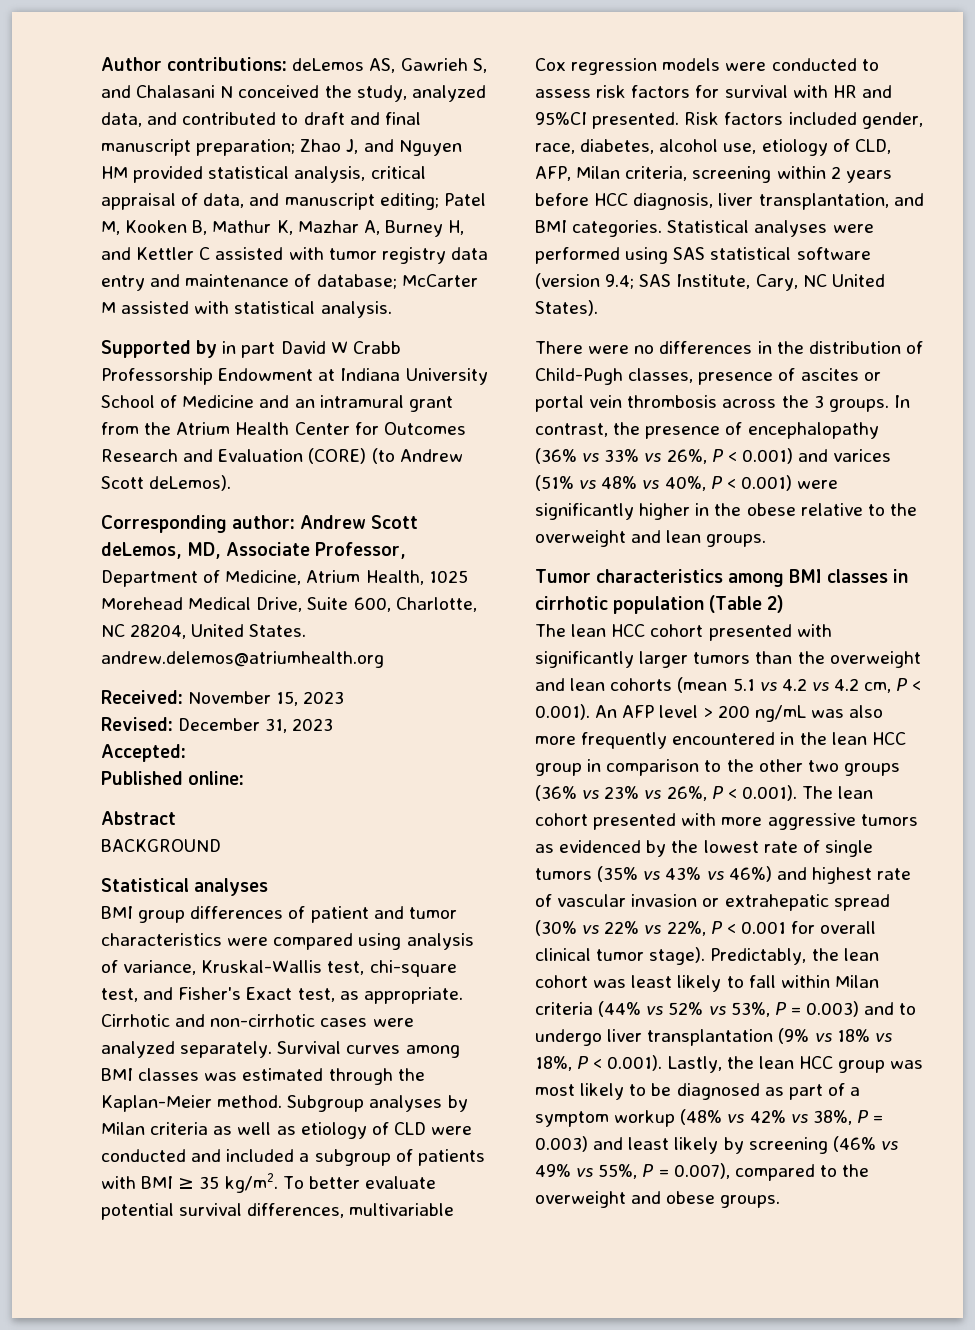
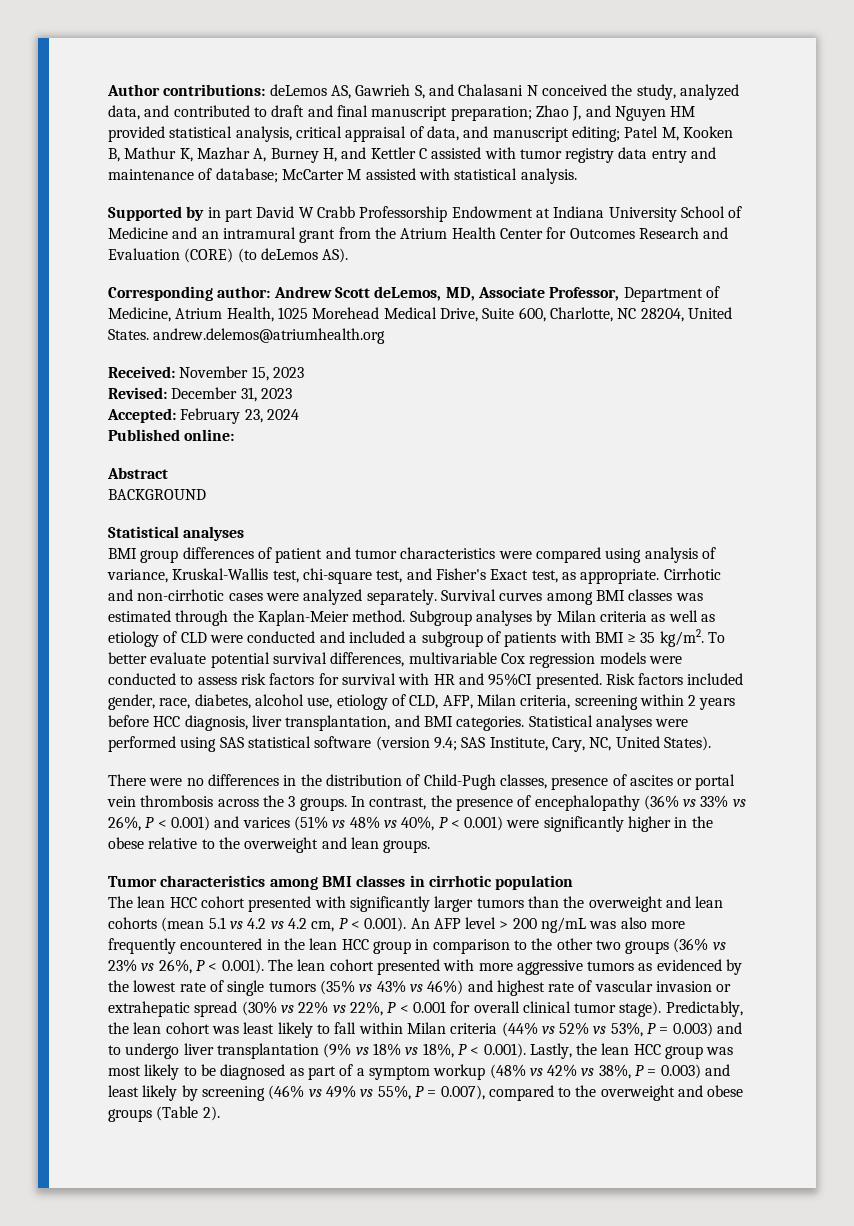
- Supported by in part David W Crabb Professorship Endowment at Indiana University School of Medicine and an intramural grant from the Atrium Health Center for Outcomes Research and Evaluation (CORE) (to Andrew Scott deLemos).
+ Supported by in part David W Crabb Professorship Endowment at Indiana University School of Medicine and an intramural grant from the Atrium Health Center for Outcomes Research and Evaluation (CORE) (to deLemos AS).
- Accepted:
+ Accepted: February 23, 2024
- Statistical analyses were performed using SAS statistical software (version 9.4; SAS Institute, Cary, NC United States).
+ Statistical analyses were performed using SAS statistical software (version 9.4; SAS Institute, Cary, NC, United States).
- Tumor characteristics among BMI classes in cirrhotic population (Table 2)
+ Tumor characteristics among BMI classes in cirrhotic population
- Predictably, the lean cohort was least likely to fall within Milan criteria (44% vs 52% vs 53%, P = 0.003) and to undergo liver transplantation (9% vs 18% vs 18%, P < 0.001). Lastly, the lean HCC group was most likely to be diagnosed as part of a symptom workup (48% vs 42% vs 38%, P = 0.003) and least likely by screening (46% vs 49% vs 55%, P = 0.007), compared to the overweight and obese groups.
+ Predictably, the lean cohort was least likely to fall within Milan criteria (44% vs 52% vs 53%, P = 0.003) and to undergo liver transplantation (9% vs 18% vs 18%, P < 0.001). Lastly, the lean HCC group was most likely to be diagnosed as part of a symptom workup (48% vs 42% vs 38%, P = 0.003) and least likely by screening (46% vs 49% vs 55%, P = 0.007), compared to the overweight and obese groups (Table 2).

